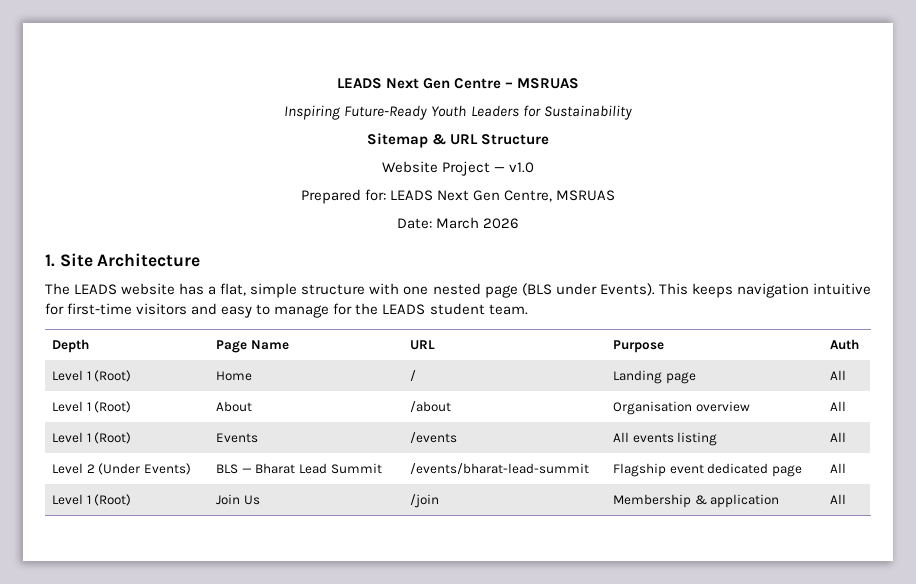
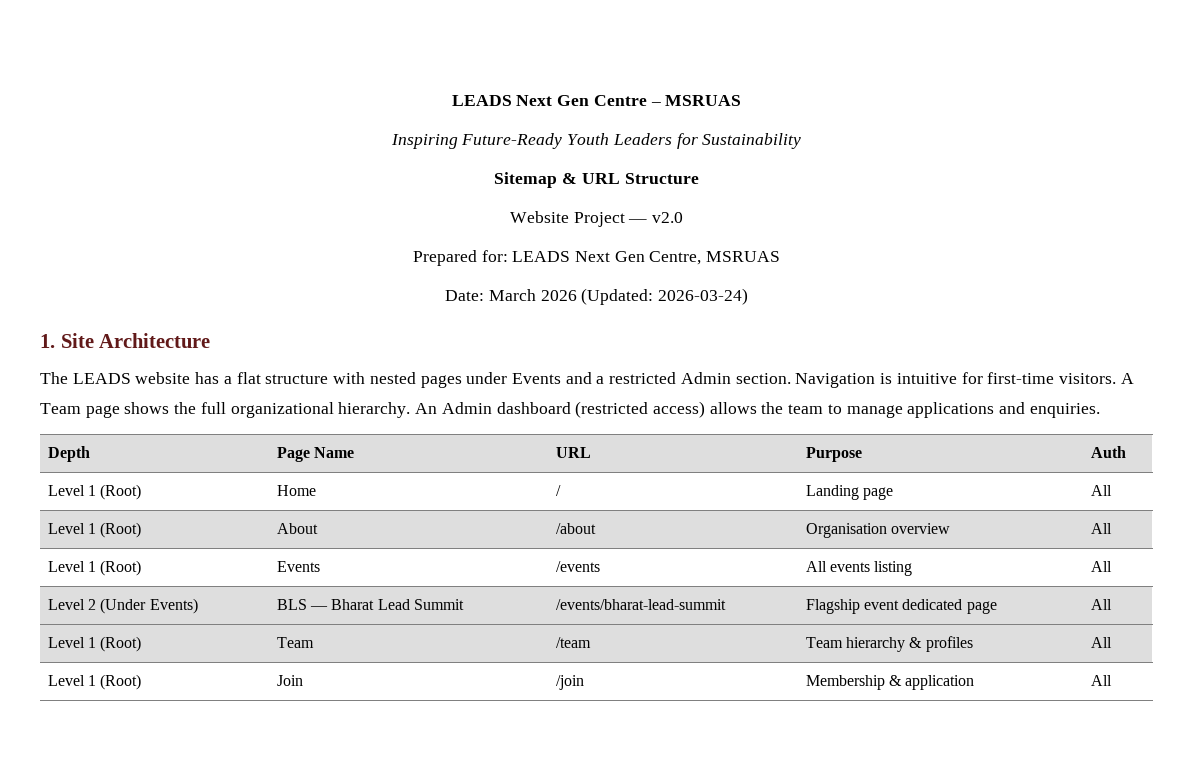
- Website Project — v1.0
+ Website Project — v2.0
- Date: March 2026
+ Date: March 2026 (Updated: 2026-03-24)
- The LEADS website has a flat, simple structure with one nested page (BLS under Events). This keeps navigation intuitive for first-time visitors and easy to manage for the LEADS student team.
+ The LEADS website has a flat structure with nested pages under Events and a restricted Admin section. Navigation is intuitive for first-time visitors. A Team page shows the full organizational hierarchy. An Admin dashboard (restricted access) allows the team to manage applications and enquiries.
+ Level 1 (Root) | Team | /team | Team hierarchy & profiles | All
- Level 1 (Root) | Join Us | /join | Membership & application | All
+ Level 1 (Root) | Join | /join | Membership & application | All

